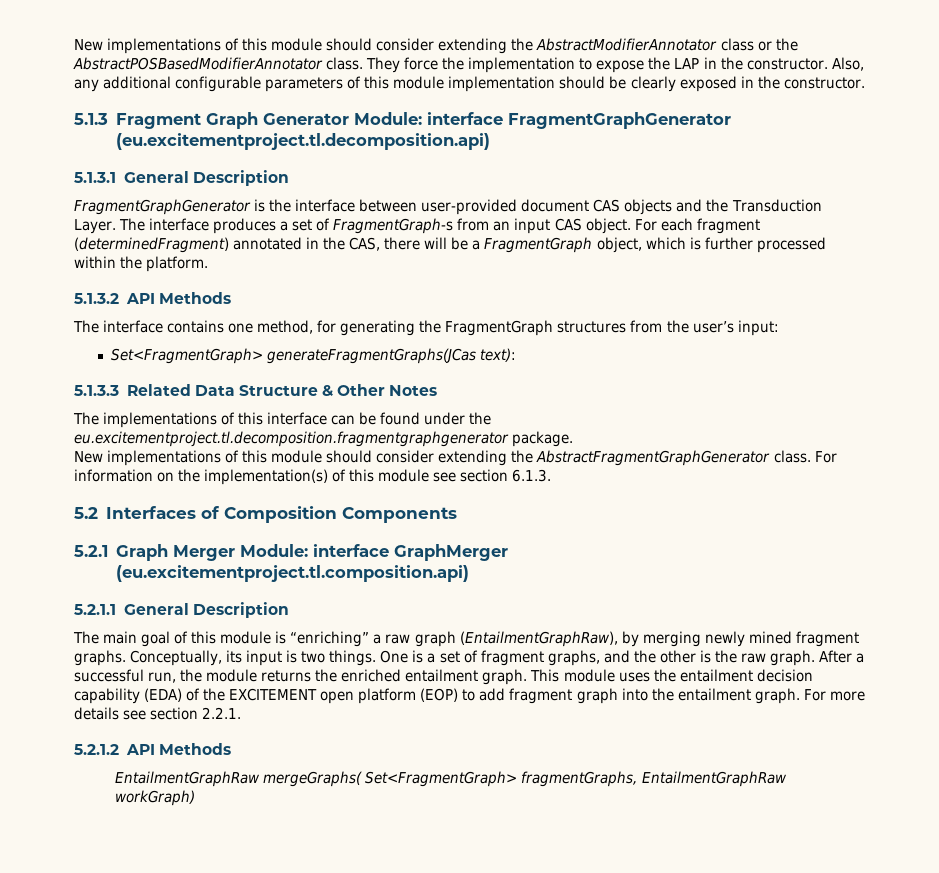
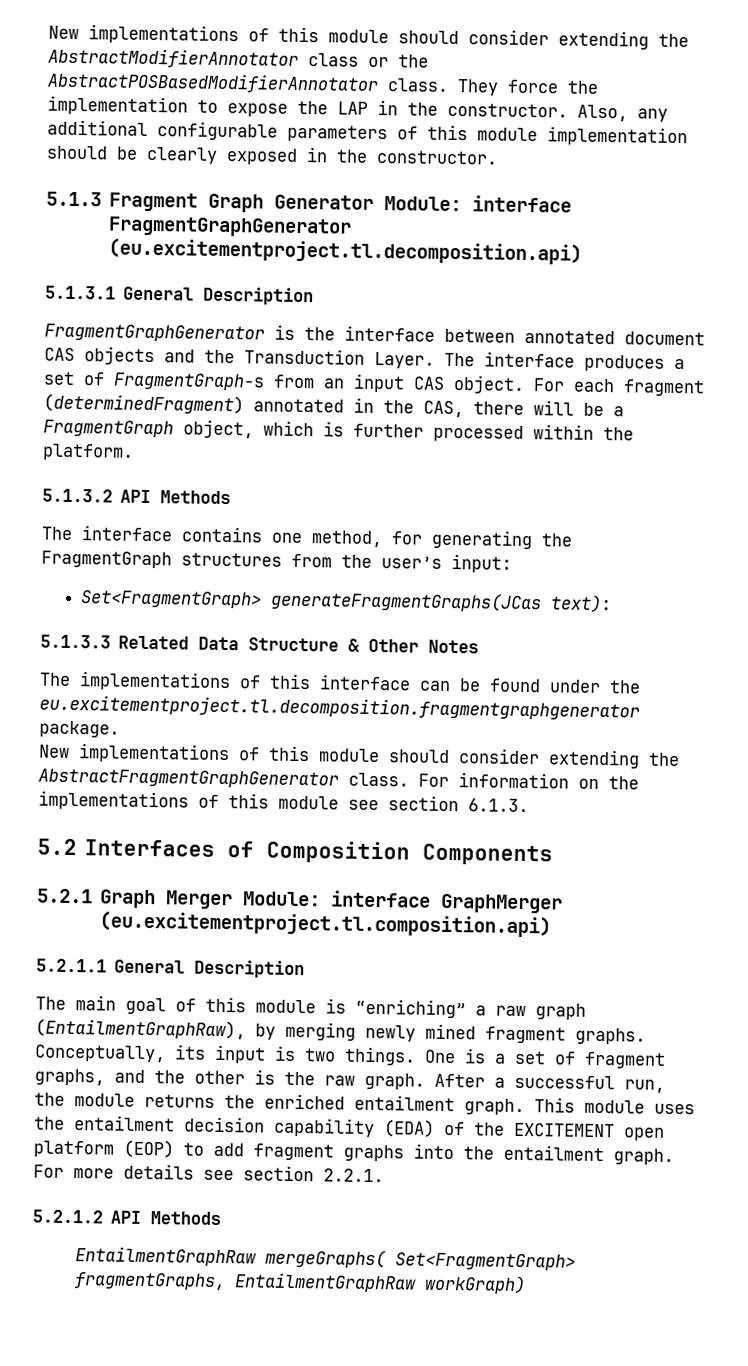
- FragmentGraphGenerator is the interface between user-provided document CAS objects and the Transduction Layer.
+ FragmentGraphGenerator is the interface between annotated document CAS objects and the Transduction Layer.
- For information on the implementation(s) of this module see section 6.1.3.
+ For information on the implementations of this module see section 6.1.3.
- This module uses the entailment decision capability (EDA) of the EXCITEMENT open platform (EOP) to add fragment graph into the entailment graph.
+ This module uses the entailment decision capability (EDA) of the EXCITEMENT open platform (EOP) to add fragment graphs into the entailment graph.

